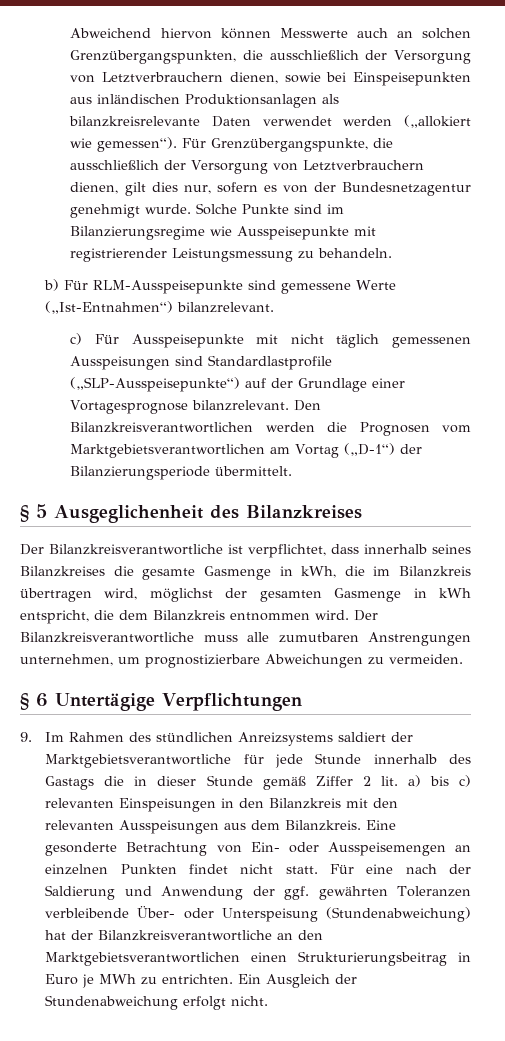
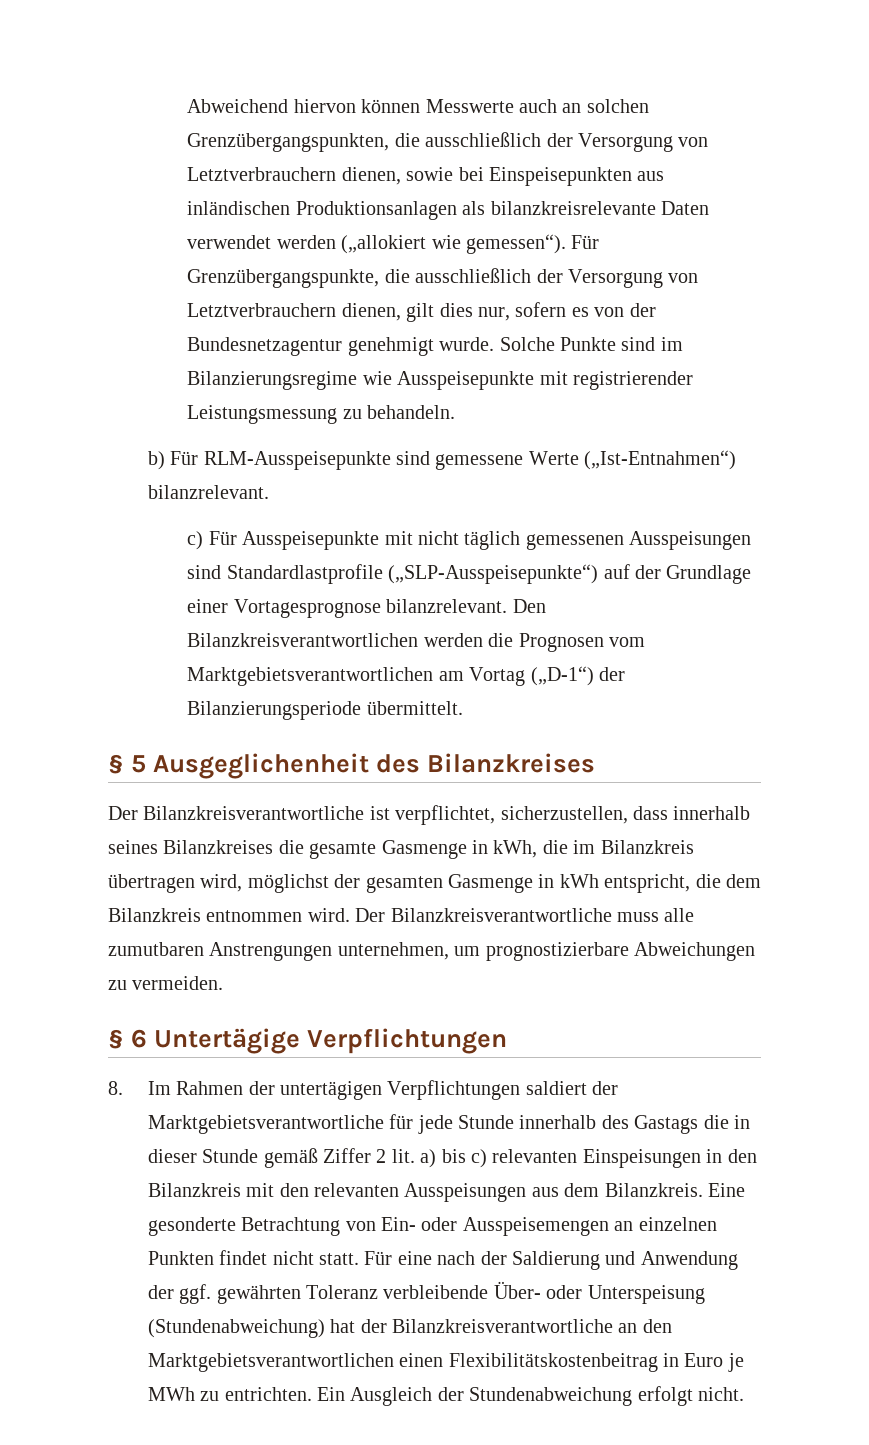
- Der Bilanzkreisverantwortliche ist verpflichtet, dass innerhalb seines Bilanzkreises die gesamte Gasmenge in kWh, die im Bilanzkreis übertragen wird, möglichst der gesamten Gasmenge in kWh entspricht, die dem Bilanzkreis entnommen wird.
+ Der Bilanzkreisverantwortliche ist verpflichtet, sicherzustellen, dass innerhalb seines Bilanzkreises die gesamte Gasmenge in kWh, die im Bilanzkreis übertragen wird, möglichst der gesamten Gasmenge in kWh entspricht, die dem Bilanzkreis entnommen wird.
- 9. Im Rahmen des stündlichen Anreizsystems saldiert der Marktgebietsverantwortliche für jede Stunde innerhalb des Gastags die in dieser Stunde gemäß Ziffer 2 lit. a) bis c) relevanten Einspeisungen in den Bilanzkreis mit den relevanten Ausspeisungen aus dem Bilanzkreis.
+ 8. Im Rahmen der untertägigen Verpflichtungen saldiert der Marktgebietsverantwortliche für jede Stunde innerhalb des Gastags die in dieser Stunde gemäß Ziffer 2 lit. a) bis c) relevanten Einspeisungen in den Bilanzkreis mit den relevanten Ausspeisungen aus dem Bilanzkreis.
- Für eine nach der Saldierung und Anwendung der ggf. gewährten Toleranzen verbleibende Über- oder Unterspeisung (Stundenabweichung) hat der Bilanzkreisverantwortliche an den Marktgebietsverantwortlichen einen Strukturierungsbeitrag in Euro je MWh zu entrichten.
+ Für eine nach der Saldierung und Anwendung der ggf. gewährten Toleranz verbleibende Über- oder Unterspeisung (Stundenabweichung) hat der Bilanzkreisverantwortliche an den Marktgebietsverantwortlichen einen Flexibilitätskostenbeitrag in Euro je MWh zu entrichten.

